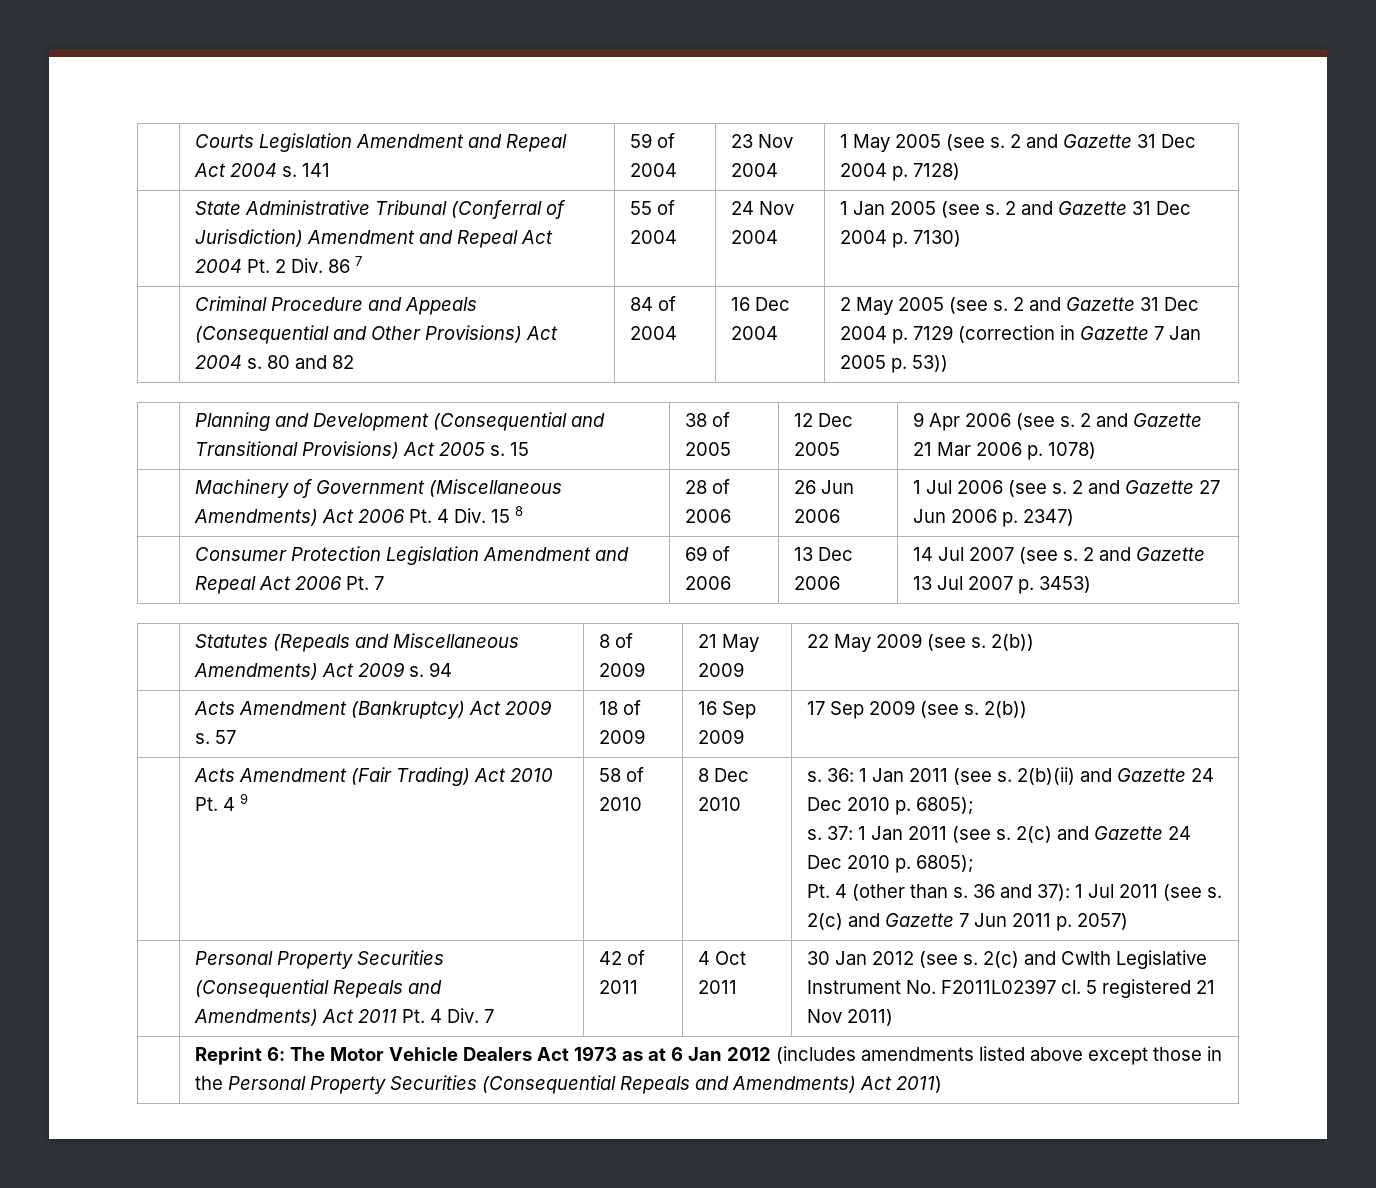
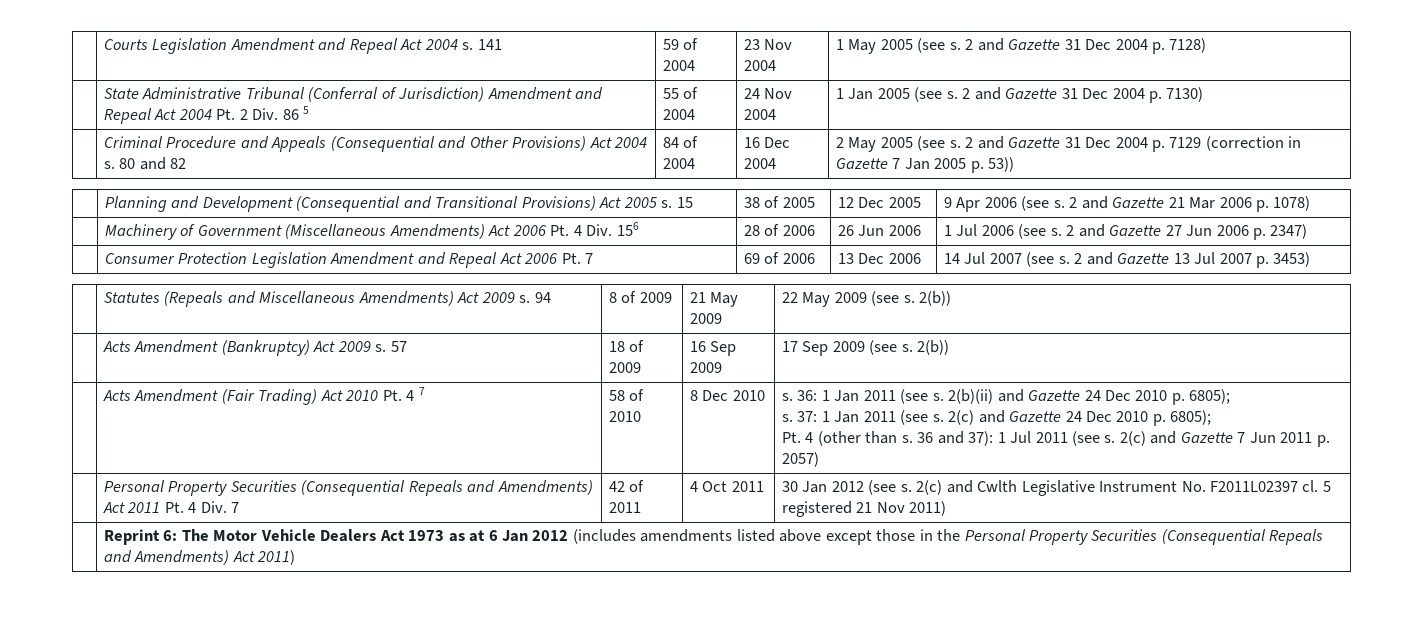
- | State Administrative Tribunal (Conferral of Jurisdiction) Amendment and Repeal Act 2004 Pt. 2 Div. 86 7 | 55 of 2004 | 24 Nov 2004 | 1 Jan 2005 (see s. 2 and Gazette 31 Dec 2004 p. 7130)
+ | State Administrative Tribunal (Conferral of Jurisdiction) Amendment and Repeal Act 2004 Pt. 2 Div. 86 5 | 55 of 2004 | 24 Nov 2004 | 1 Jan 2005 (see s. 2 and Gazette 31 Dec 2004 p. 7130)
- | Machinery of Government (Miscellaneous Amendments) Act 2006 Pt. 4 Div. 15 8 | 28 of 2006 | 26 Jun 2006 | 1 Jul 2006 (see s. 2 and Gazette 27 Jun 2006 p. 2347)
+ | Machinery of Government (Miscellaneous Amendments) Act 2006 Pt. 4 Div. 156 | 28 of 2006 | 26 Jun 2006 | 1 Jul 2006 (see s. 2 and Gazette 27 Jun 2006 p. 2347)
- Acts Amendment (Fair Trading) Act 2010 Pt. 4 9
+ Acts Amendment (Fair Trading) Act 2010 Pt. 4 7

